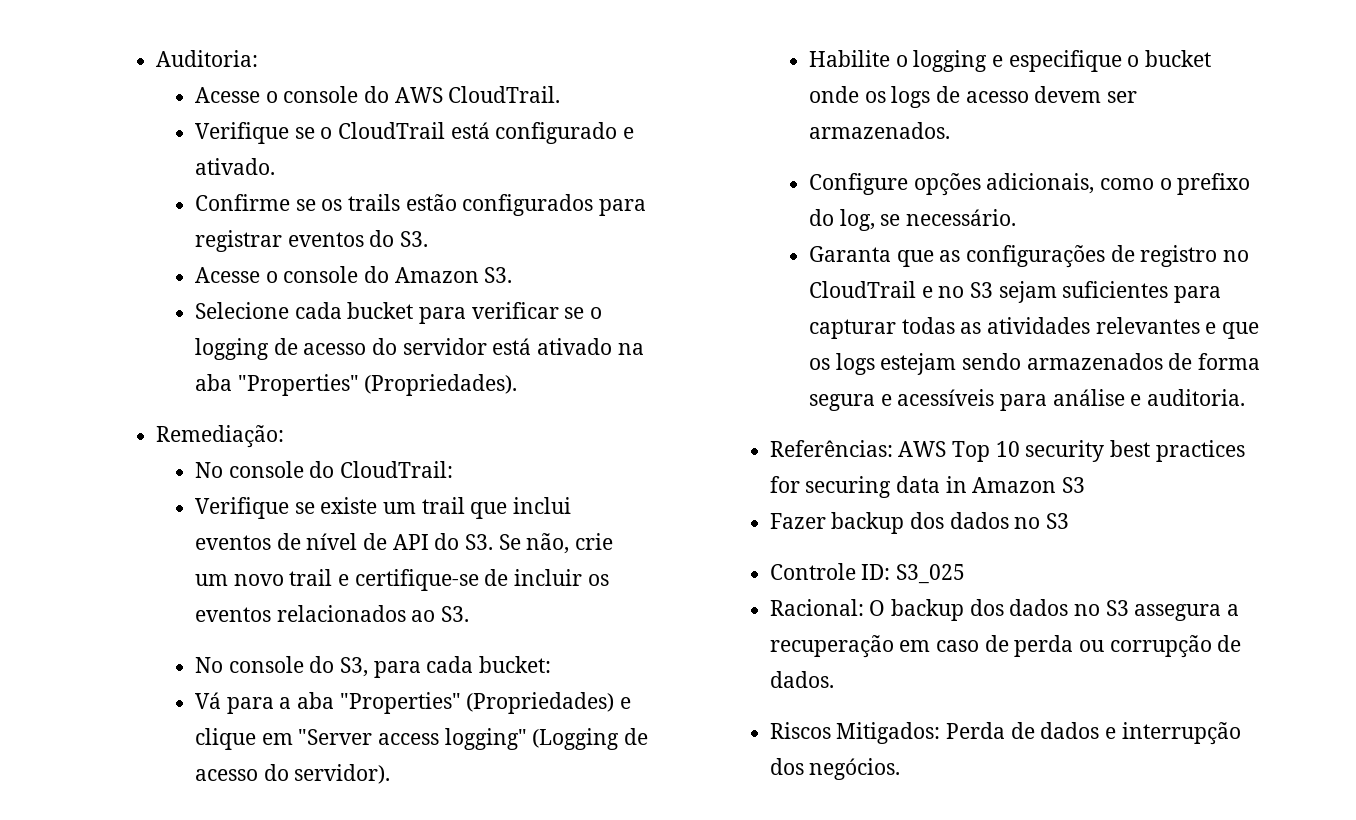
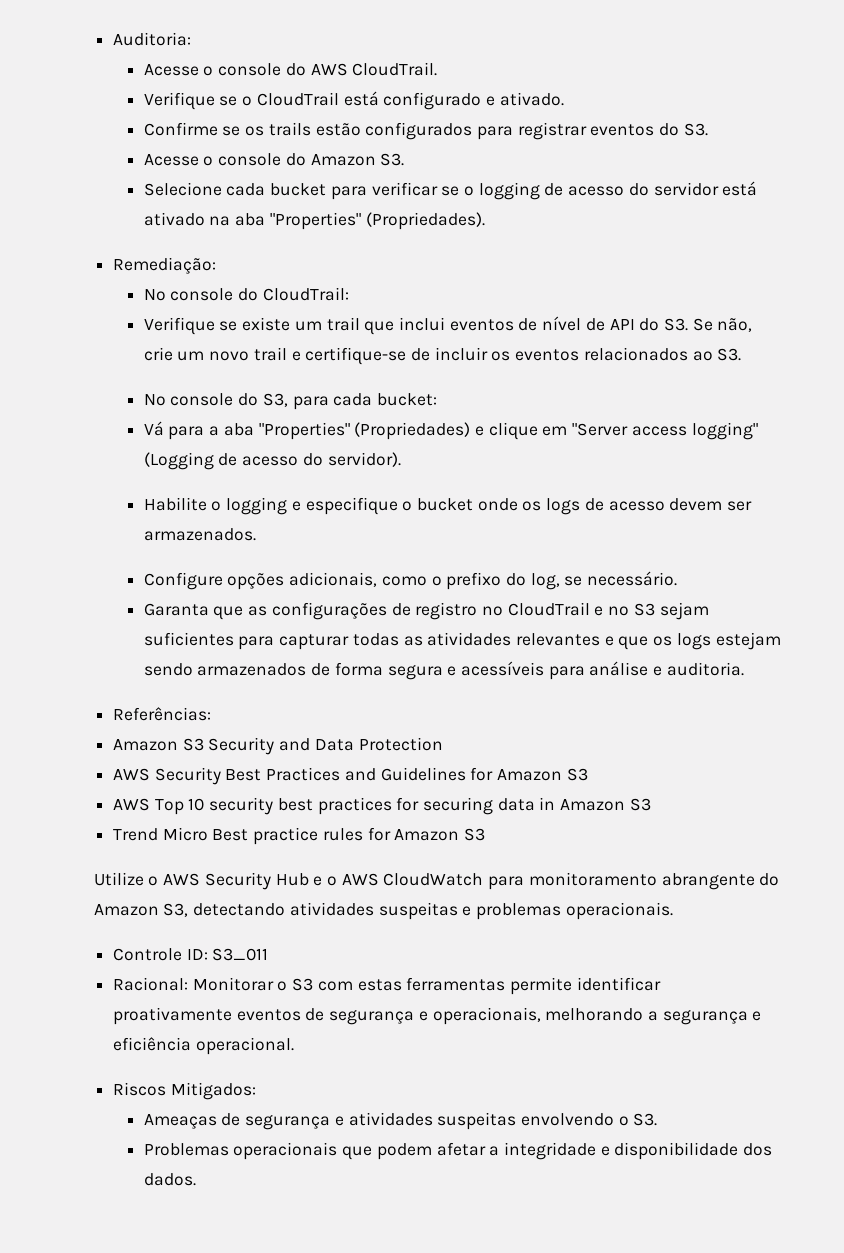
- Referências: AWS Top 10 security best practices for securing data in Amazon S3
+ Referências:
+ Amazon S3 Security and Data Protection
+ AWS Security Best Practices and Guidelines for Amazon S3
+ AWS Top 10 security best practices for securing data in Amazon S3
- Fazer backup dos dados no S3
+ Trend Micro Best practice rules for Amazon S3
+ Utilize o AWS Security Hub e o AWS CloudWatch para monitoramento abrangente do Amazon S3, detectando atividades suspeitas e problemas operacionais.
- Controle ID: S3_025
+ Controle ID: S3_011
- Racional: O backup dos dados no S3 assegura a recuperação em caso de perda ou corrupção de dados.
- Riscos Mitigados: Perda de dados e interrupção dos negócios.
+ Racional: Monitorar o S3 com estas ferramentas permite identificar proativamente eventos de segurança e operacionais, melhorando a segurança e eficiência operacional.
+ Riscos Mitigados:
+ Ameaças de segurança e atividades suspeitas envolvendo o S3.
+ Problemas operacionais que podem afetar a integridade e disponibilidade dos dados.

